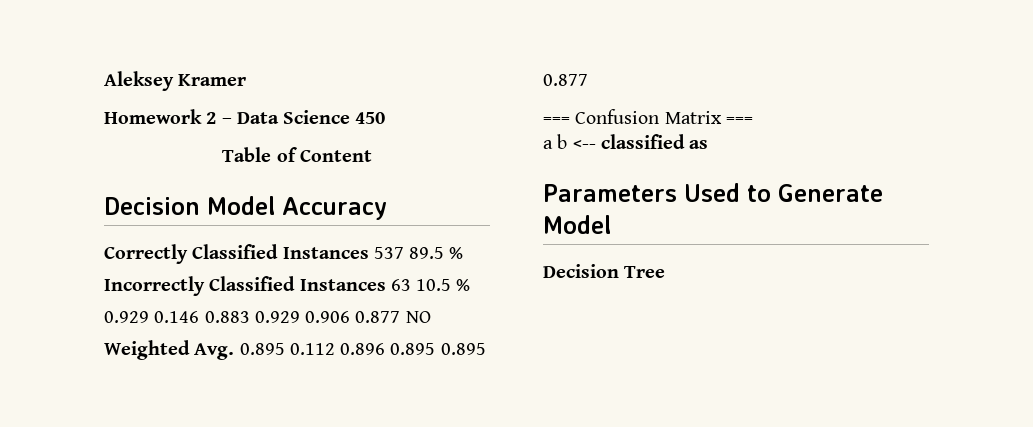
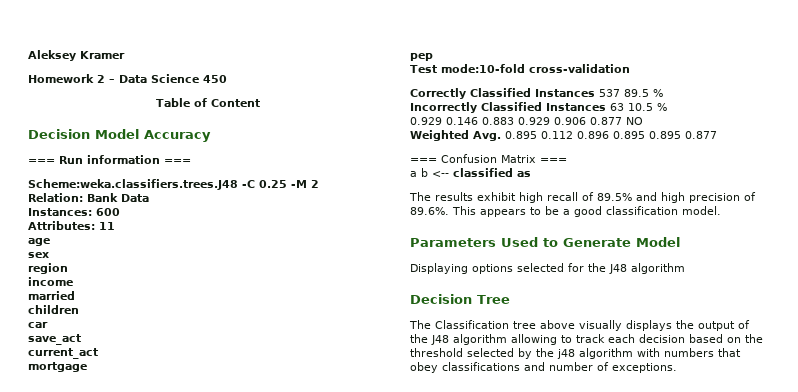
+ === Run information ===
+ Scheme:weka.classifiers.trees.J48 -C 0.25 -M 2
+ Relation: Bank Data
+ Instances: 600
+ Attributes: 11
+ age
+ sex
+ region
+ income
+ married
+ children
+ car
+ save_act
+ current_act
+ mortgage
+ pep
+ Test mode:10-fold cross-validation
+ The results exhibit high recall of 89.5% and high precision of 89.6%. This appears to be a good classification model.
+ Displaying options selected for the J48 algorithm
  Decision Tree
+ The Classification tree above visually displays the output of the J48 algorithm allowing to track each decision based on the threshold selected by the j48 algorithm with numbers that obey classifications and number of exceptions.

